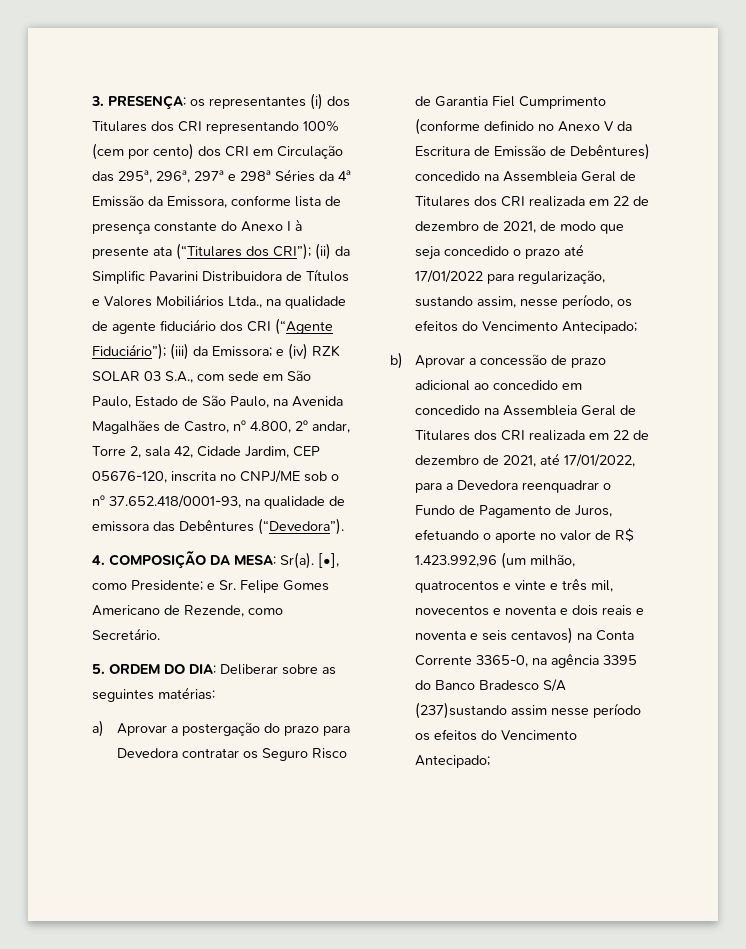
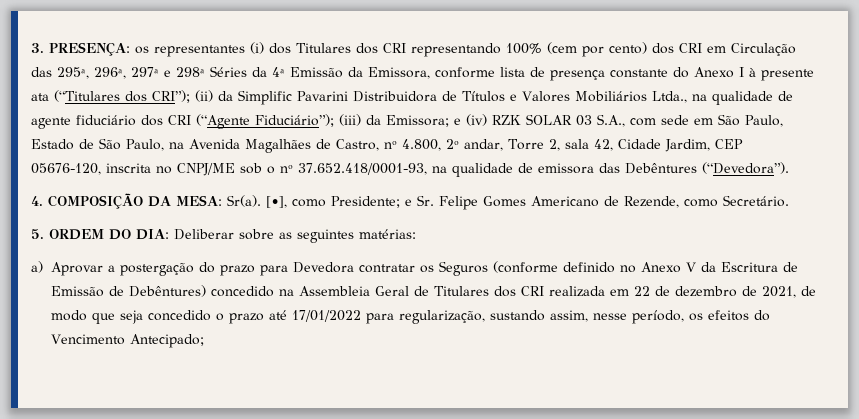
- a) Aprovar a postergação do prazo para Devedora contratar os Seguro Risco de Garantia Fiel Cumprimento (conforme definido no Anexo V da Escritura de Emissão de Debêntures) concedido na Assembleia Geral de Titulares dos CRI realizada em 22 de dezembro de 2021, de modo que seja concedido o prazo até 17/01/2022 para regularização, sustando assim, nesse período, os efeitos do Vencimento Antecipado;
+ a) Aprovar a postergação do prazo para Devedora contratar os Seguros (conforme definido no Anexo V da Escritura de Emissão de Debêntures) concedido na Assembleia Geral de Titulares dos CRI realizada em 22 de dezembro de 2021, de modo que seja concedido o prazo até 17/01/2022 para regularização, sustando assim, nesse período, os efeitos do Vencimento Antecipado;
- b) Aprovar a concessão de prazo adicional ao concedido em concedido na Assembleia Geral de Titulares dos CRI realizada em 22 de dezembro de 2021, até 17/01/2022, para a Devedora reenquadrar o Fundo de Pagamento de Juros, efetuando o aporte no valor de R$ 1.423.992,96 (um milhão, quatrocentos e vinte e três mil, novecentos e noventa e dois reais e noventa e seis centavos) na Conta Corrente 3365-0, na agência 3395 do Banco Bradesco S/A (237)sustando assim nesse período os efeitos do Vencimento Antecipado;

